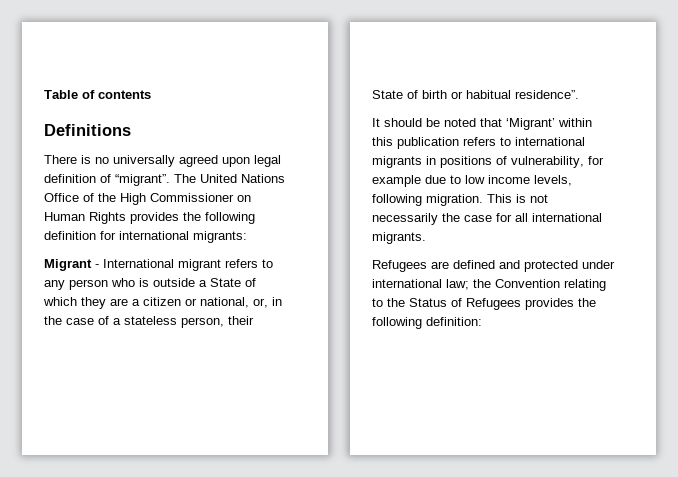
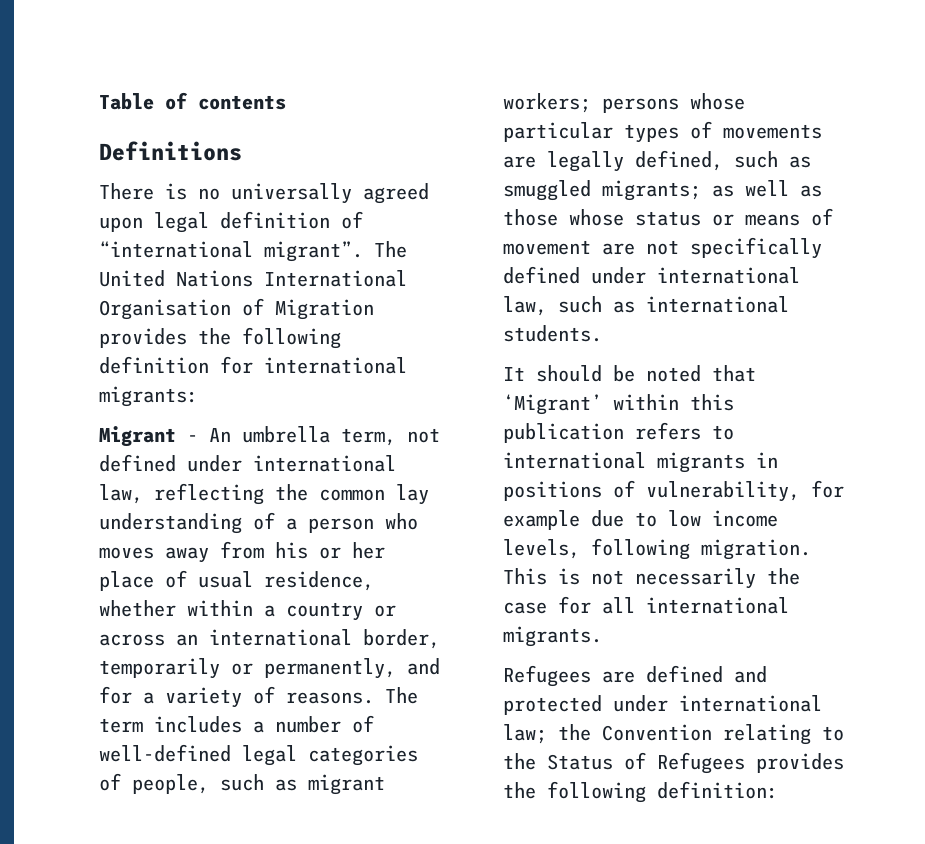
- There is no universally agreed upon legal definition of “migrant”.
+ There is no universally agreed upon legal definition of “international migrant”.
- The United Nations Office of the High Commissioner on Human Rights provides the following definition for international migrants:
+ The United Nations International Organisation of Migration provides the following definition for international migrants:
- Migrant - International migrant refers to any person who is outside a State of which they are a citizen or national, or, in the case of a stateless person, their State of birth or habitual residence”.
+ Migrant - An umbrella term, not defined under international law, reflecting the common lay understanding of a person who moves away from his or her place of usual residence, whether within a country or across an international border, temporarily or permanently, and for a variety of reasons. The term includes a number of well-defined legal categories of people, such as migrant workers; persons whose particular types of movements are legally defined, such as smuggled migrants; as well as those whose status or means of movement are not specifically defined under international law, such as international students.

